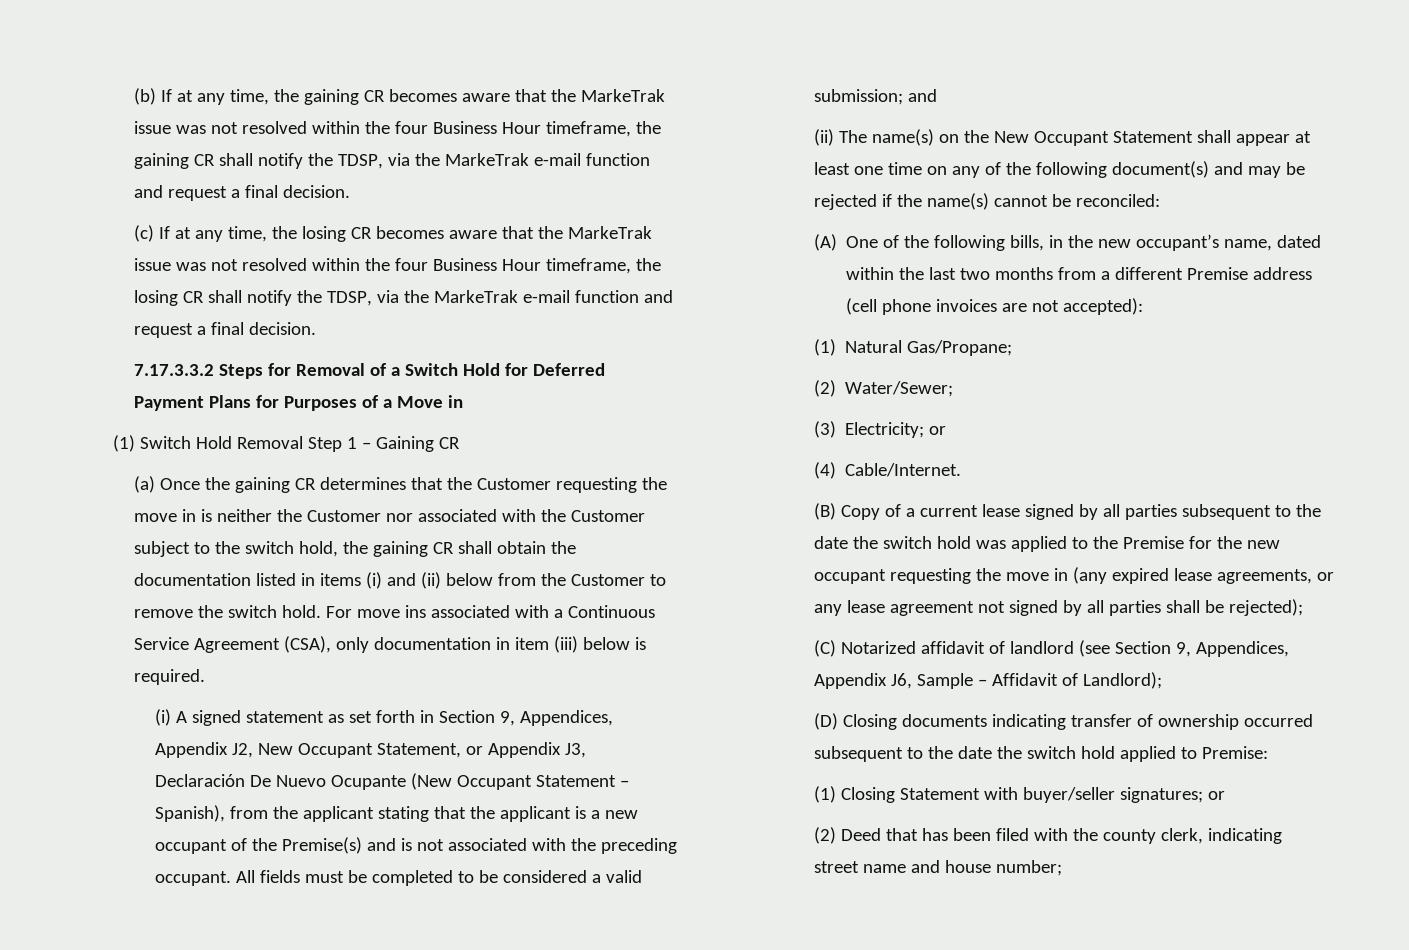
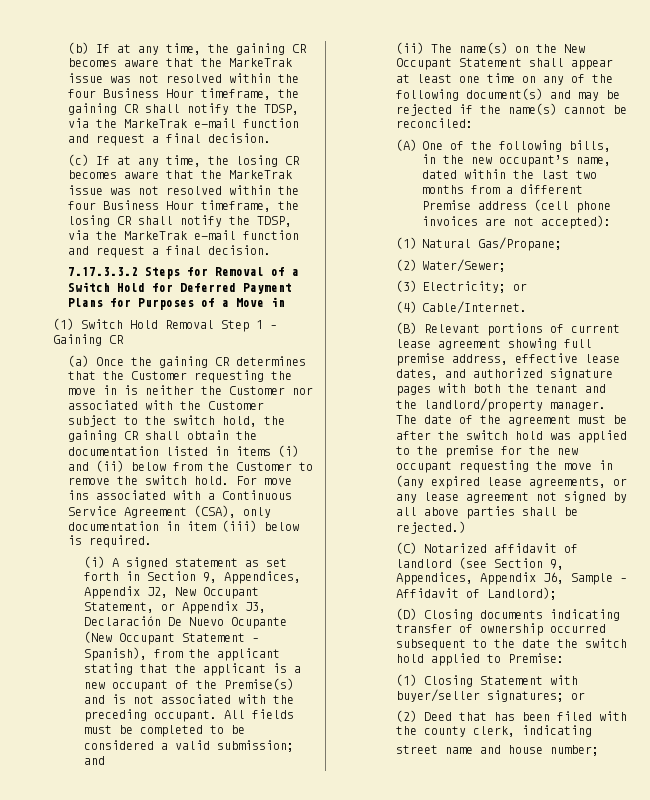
- (B) Copy of a current lease signed by all parties subsequent to the date the switch hold was applied to the Premise for the new occupant requesting the move in (any expired lease agreements, or any lease agreement not signed by all parties shall be rejected);
+ (B) Relevant portions of current lease agreement showing full premise address, effective lease dates, and authorized signature pages with both the tenant and the landlord/property manager. The date of the agreement must be after the switch hold was applied to the premise for the new occupant requesting the move in (any expired lease agreements, or any lease agreement not signed by all above parties shall be rejected.)

